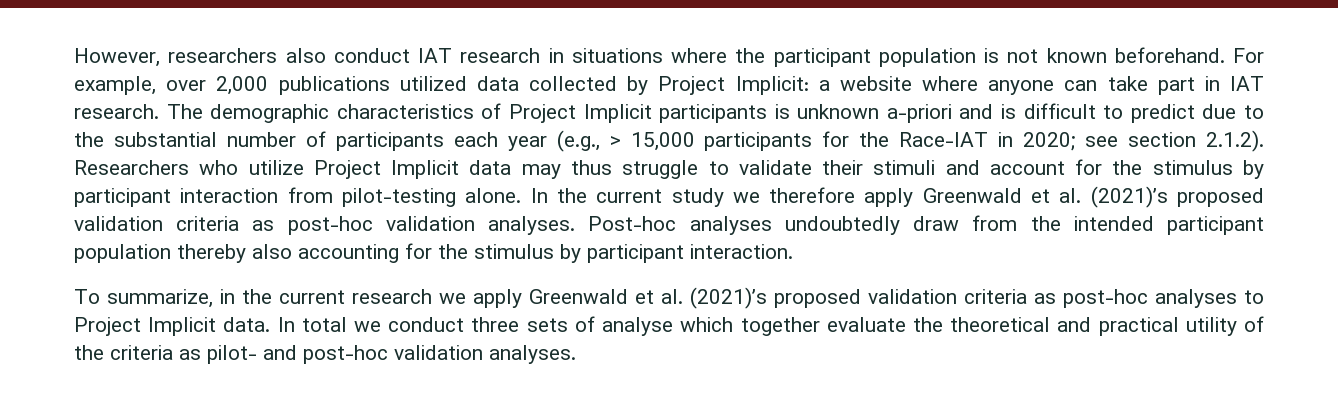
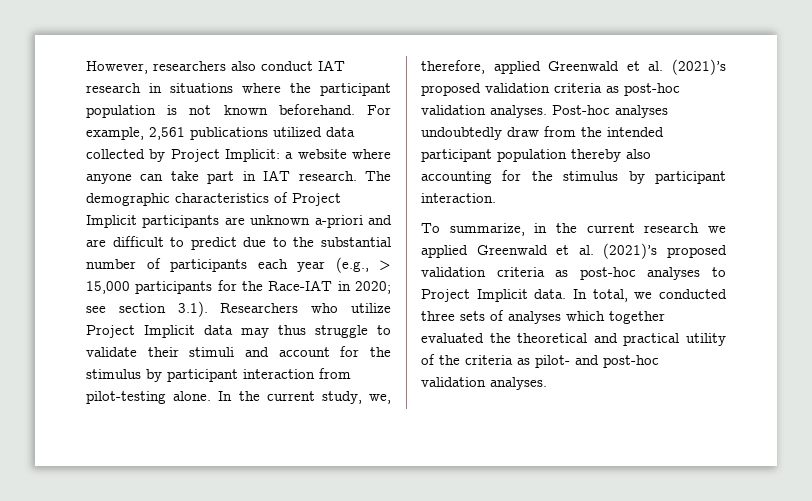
- For example, over 2,000 publications utilized data collected by Project Implicit: a website where anyone can take part in IAT research.
+ For example, 2,561 publications utilized data collected by Project Implicit: a website where anyone can take part in IAT research.
- The demographic characteristics of Project Implicit participants is unknown a-priori and is difficult to predict due to the substantial number of participants each year (e.g., > 15,000 participants for the Race-IAT in 2020; see section 2.1.2). Researchers who utilize Project Implicit data may thus struggle to validate their stimuli and account for the stimulus by participant interaction from pilot-testing alone.
+ The demographic characteristics of Project Implicit participants are unknown a-priori and are difficult to predict due to the substantial number of participants each year (e.g., > 15,000 participants for the Race-IAT in 2020; see section 3.1). Researchers who utilize Project Implicit data may thus struggle to validate their stimuli and account for the stimulus by participant interaction from pilot-testing alone.
- In the current study we therefore apply Greenwald et al. (2021)’s proposed validation criteria as post-hoc validation analyses.
+ In the current study, we, therefore, applied Greenwald et al. (2021)’s proposed validation criteria as post-hoc validation analyses.
- To summarize, in the current research we apply Greenwald et al. (2021)’s proposed validation criteria as post-hoc analyses to Project Implicit data.
+ To summarize, in the current research we applied Greenwald et al. (2021)’s proposed validation criteria as post-hoc analyses to Project Implicit data.
- In total we conduct three sets of analyse which together evaluate the theoretical and practical utility of the criteria as pilot- and post-hoc validation analyses.
+ In total, we conducted three sets of analyses which together evaluated the theoretical and practical utility of the criteria as pilot- and post-hoc validation analyses.

